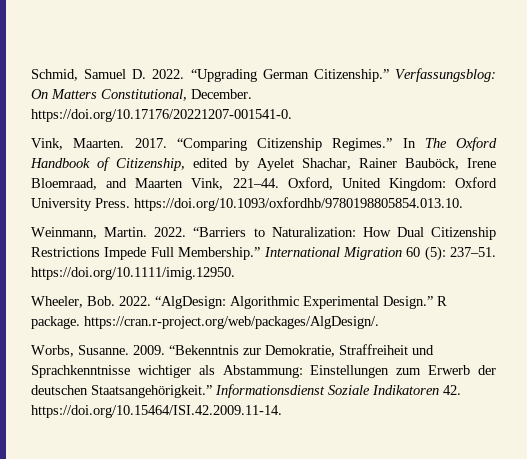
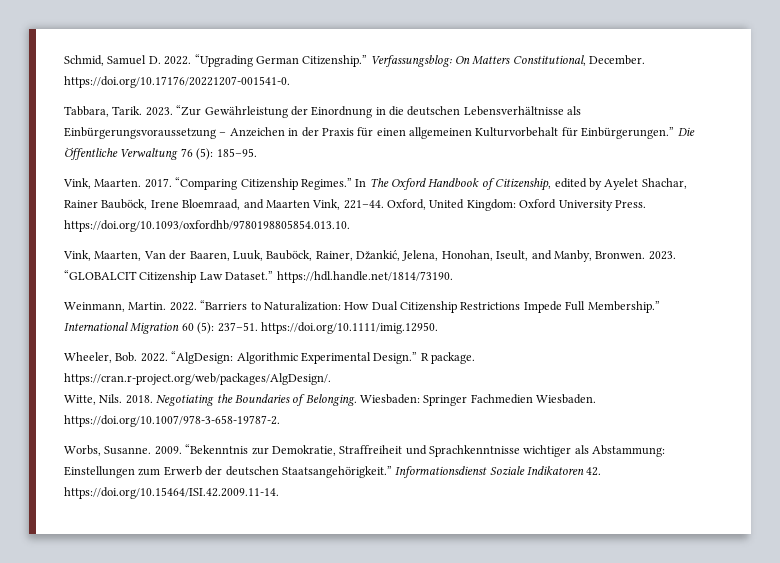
+ Tabbara, Tarik. 2023. “Zur Gewährleistung der Einordnung in die deutschen Lebensverhältnisse als Einbürgerungsvoraussetzung – Anzeichen in der Praxis für einen allgemeinen Kulturvorbehalt für Einbürgerungen.” Die Öffentliche Verwaltung 76 (5): 185–95.
+ Vink, Maarten, Van der Baaren, Luuk, Bauböck, Rainer, Džankić, Jelena, Honohan, Iseult, and Manby, Bronwen. 2023. “GLOBALCIT Citizenship Law Dataset.” https://hdl.handle.net/1814/73190.
+ Witte, Nils. 2018. Negotiating the Boundaries of Belonging. Wiesbaden: Springer Fachmedien Wiesbaden. https://doi.org/10.1007/978-3-658-19787-2.

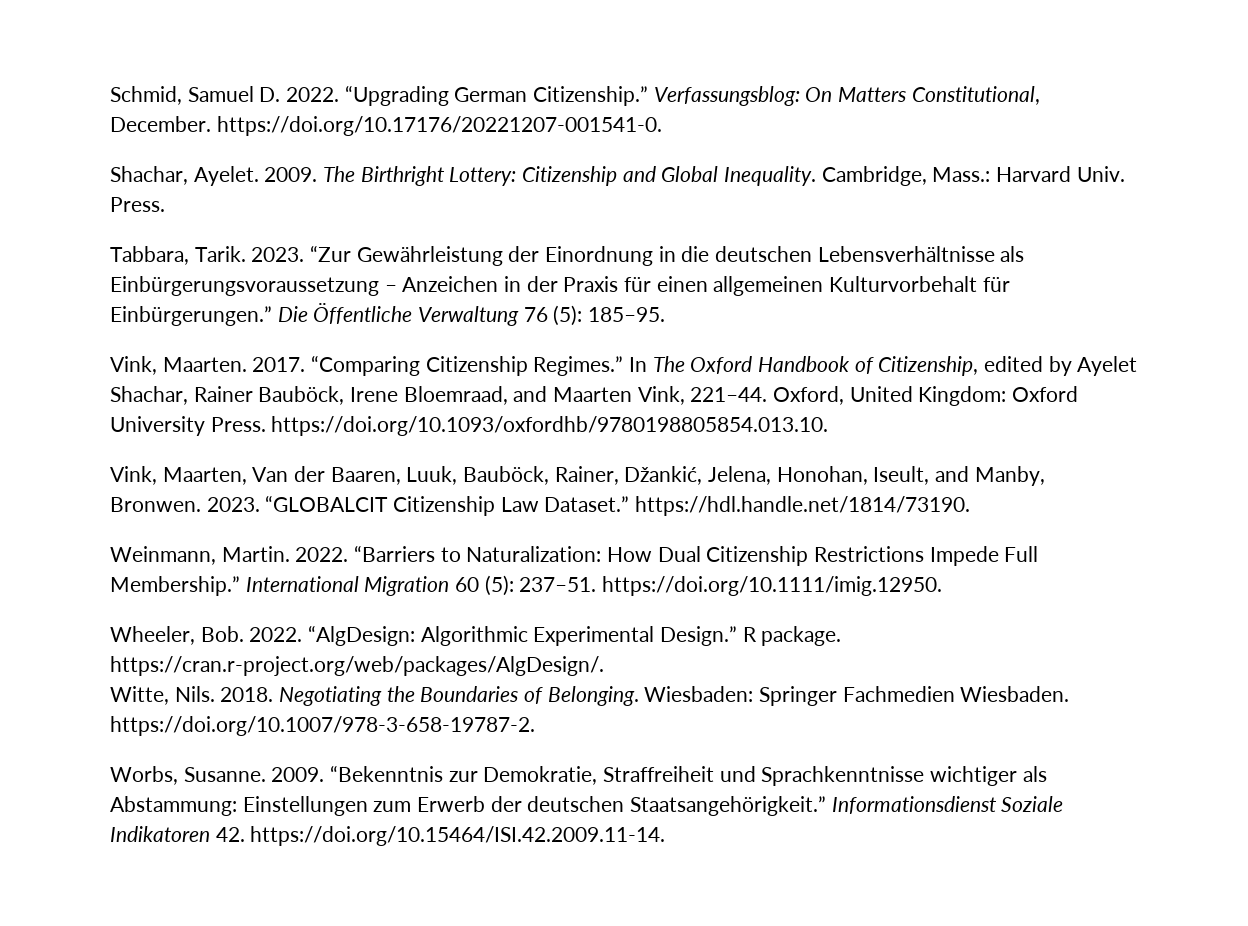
+ Shachar, Ayelet. 2009. The Birthright Lottery: Citizenship and Global Inequality. Cambridge, Mass.: Harvard Univ. Press.

